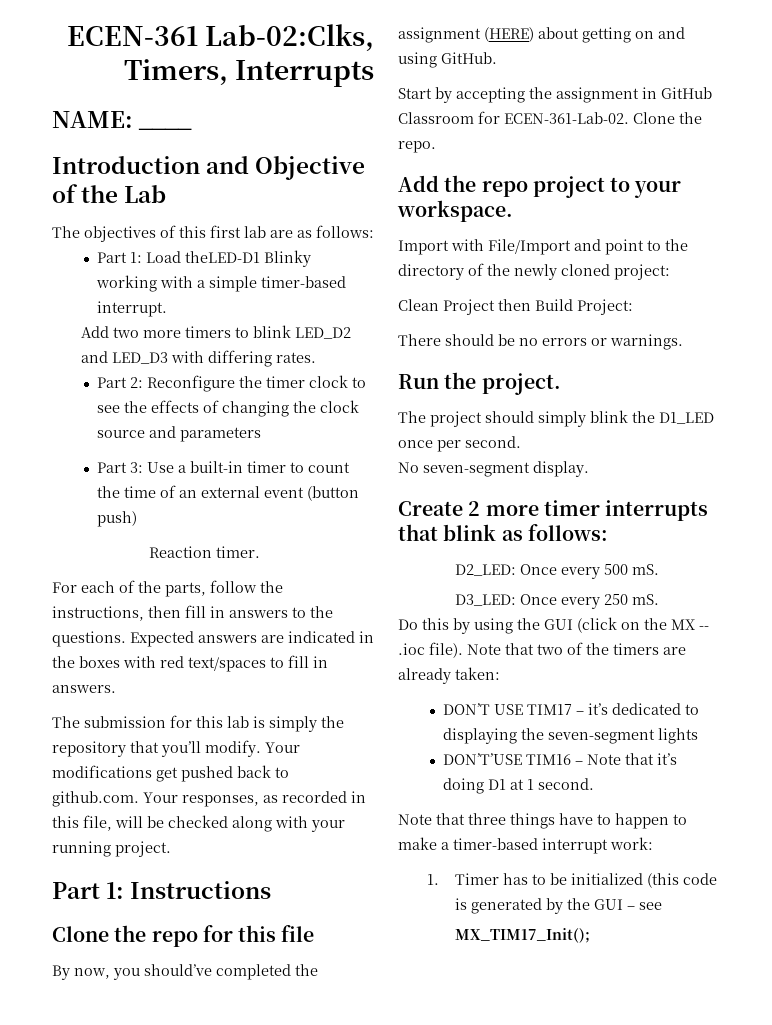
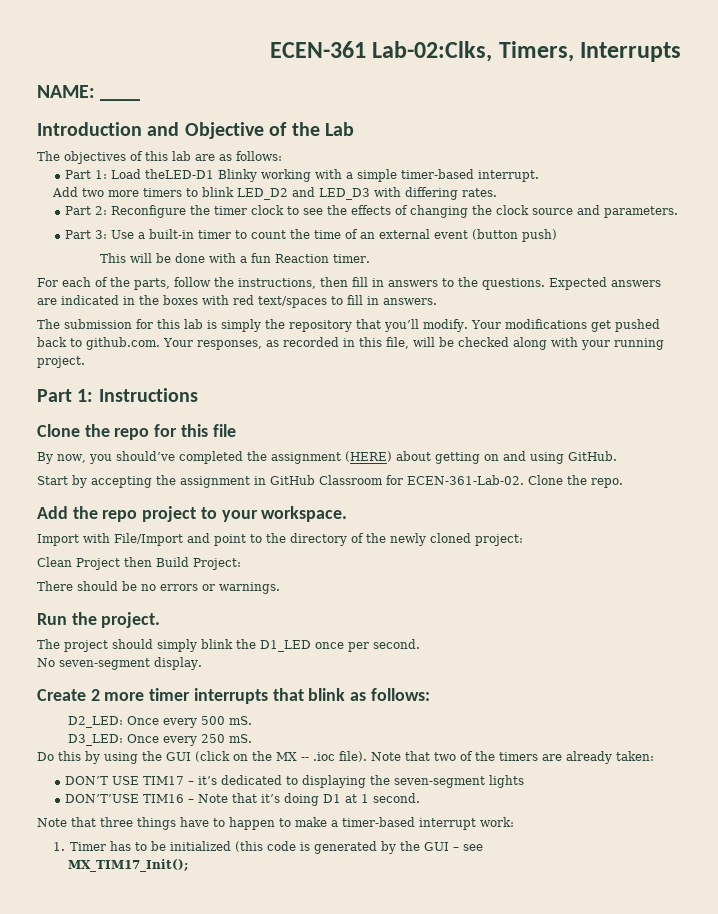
- The objectives of this first lab are as follows:
+ The objectives of this lab are as follows:
- Part 2: Reconfigure the timer clock to see the effects of changing the clock source and parameters
+ Part 2: Reconfigure the timer clock to see the effects of changing the clock source and parameters.
- Reaction timer.
+ This will be done with a fun Reaction timer.

